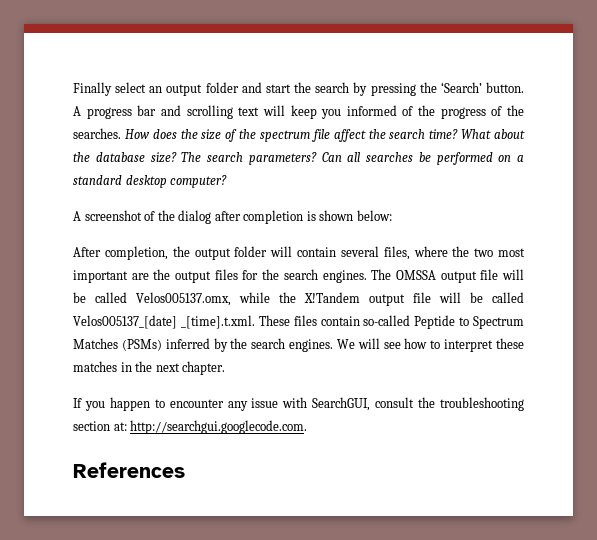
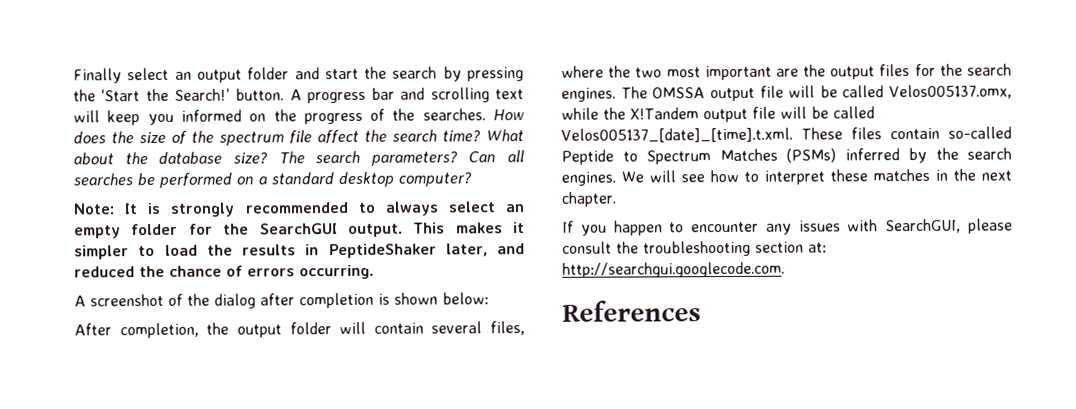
- Finally select an output folder and start the search by pressing the ‘Search’ button.
+ Finally select an output folder and start the search by pressing the ‘Start the Search!’ button.
- A progress bar and scrolling text will keep you informed of the progress of the searches.
+ A progress bar and scrolling text will keep you informed on the progress of the searches.
+ Note: It is strongly recommended to always select an empty folder for the SearchGUI output. This makes it simpler to load the results in PeptideShaker later, and reduced the chance of errors occurring.
- The OMSSA output file will be called Velos005137.omx, while the X!Tandem output file will be called Velos005137_[date] _[time].t.xml. These files contain so-called Peptide to Spectrum Matches (PSMs) inferred by the search engines.
+ The OMSSA output file will be called Velos005137.omx, while the X!Tandem output file will be called Velos005137_[date]_[time].t.xml. These files contain so-called Peptide to Spectrum Matches (PSMs) inferred by the search engines.
- If you happen to encounter any issue with SearchGUI, consult the troubleshooting section at: http://searchgui.googlecode.com.
+ If you happen to encounter any issues with SearchGUI, please consult the troubleshooting section at: http://searchgui.googlecode.com.

